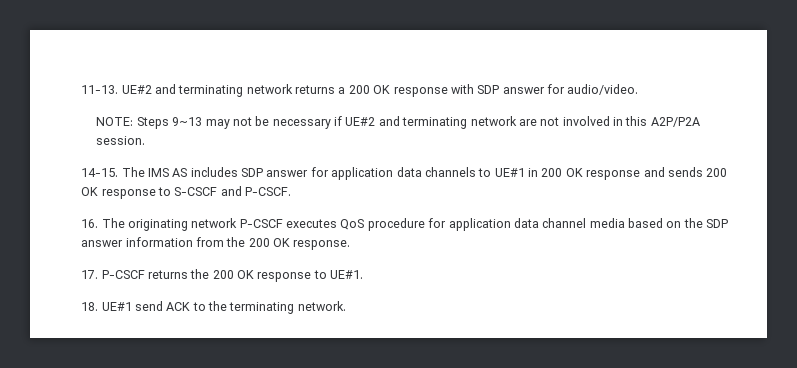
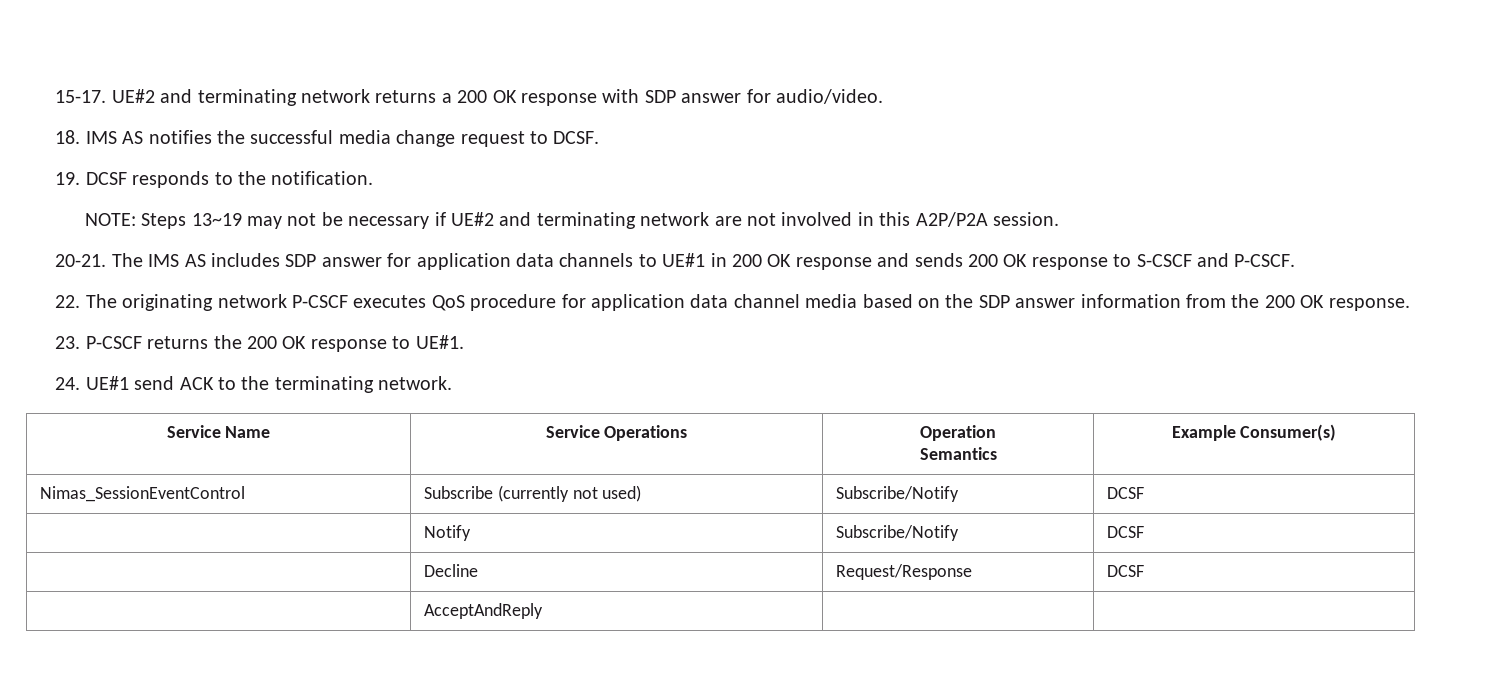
- 11-13.
+ 15-17.
+ 18. IMS AS notifies the successful media change request to DCSF.
+ 19. DCSF responds to the notification.
- NOTE: Steps 9~13 may not be necessary if UE#2 and terminating network are not involved in this A2P/P2A session.
+ NOTE: Steps 13~19 may not be necessary if UE#2 and terminating network are not involved in this A2P/P2A session.
- 14-15.
+ 20-21.
- 16. The originating network P-CSCF executes QoS procedure for application data channel media based on the SDP answer information from the 200 OK response.
+ 22. The originating network P-CSCF executes QoS procedure for application data channel media based on the SDP answer information from the 200 OK response.
- 17. P-CSCF returns the 200 OK response to UE#1.
+ 23. P-CSCF returns the 200 OK response to UE#1.
- 18. UE#1 send ACK to the terminating network.
+ 24. UE#1 send ACK to the terminating network.
+ Service Name | Service Operations | Operation
+ Semantics | Example Consumer(s)
+ Nimas_SessionEventControl | Subscribe (currently not used) | Subscribe/Notify | DCSF
+ | Notify | Subscribe/Notify | DCSF
+ | Decline | Request/Response | DCSF
+ | AcceptAndReply | |

